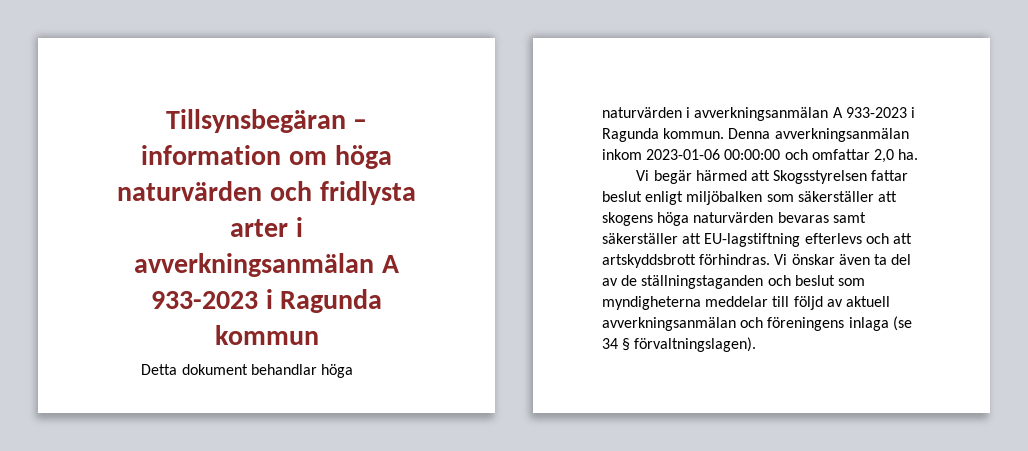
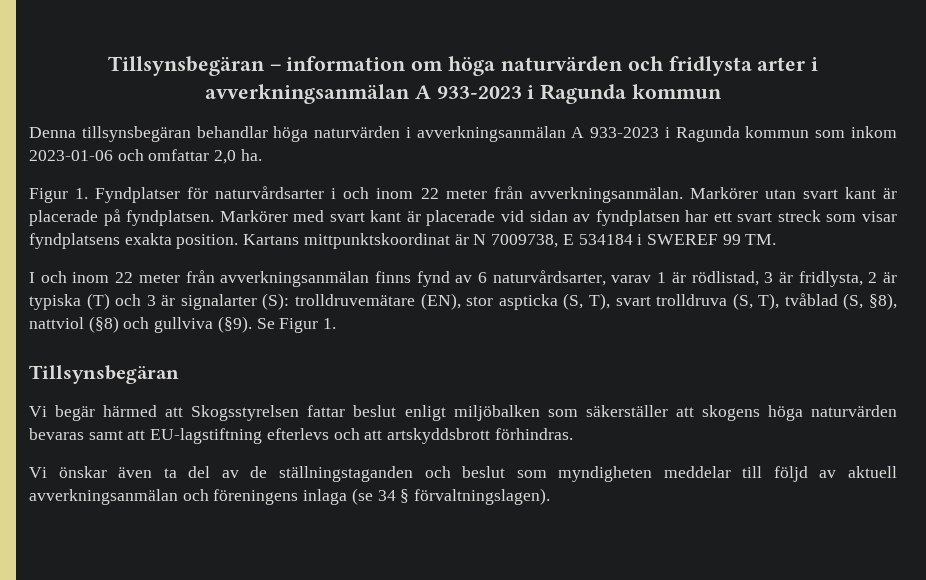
- Detta dokument behandlar höga naturvärden i avverkningsanmälan A 933-2023 i Ragunda kommun. Denna avverkningsanmälan inkom 2023-01-06 00:00:00 och omfattar 2,0 ha.
+ Denna tillsynsbegäran behandlar höga naturvärden i avverkningsanmälan A 933-2023 i Ragunda kommun som inkom 2023-01-06 och omfattar 2,0 ha.
+ Figur 1. Fyndplatser för naturvårdsarter i och inom 22 meter från avverkningsanmälan. Markörer utan svart kant är placerade på fyndplatsen. Markörer med svart kant är placerade vid sidan av fyndplatsen har ett svart streck som visar fyndplatsens exakta position. Kartans mittpunktskoordinat är N 7009738, E 534184 i SWEREF 99 TM.
+ I och inom 22 meter från avverkningsanmälan finns fynd av 6 naturvårdsarter, varav 1 är rödlistad, 3 är fridlysta, 2 är typiska (T) och 3 är signalarter (S): trolldruvemätare (EN), stor aspticka (S, T), svart trolldruva (S, T), tvåblad (S, §8), nattviol (§8) och gullviva (§9). Se Figur 1.
+ Tillsynsbegäran
- Vi begär härmed att Skogsstyrelsen fattar beslut enligt miljöbalken som säkerställer att skogens höga naturvärden bevaras samt säkerställer att EU-lagstiftning efterlevs och att artskyddsbrott förhindras. Vi önskar även ta del av de ställningstaganden och beslut som myndigheterna meddelar till följd av aktuell avverkningsanmälan och föreningens inlaga (se 34 § förvaltningslagen).
+ Vi begär härmed att Skogsstyrelsen fattar beslut enligt miljöbalken som säkerställer att skogens höga naturvärden bevaras samt att EU-lagstiftning efterlevs och att artskyddsbrott förhindras.
+ Vi önskar även ta del av de ställningstaganden och beslut som myndigheten meddelar till följd av aktuell avverkningsanmälan och föreningens inlaga (se 34 § förvaltningslagen).

